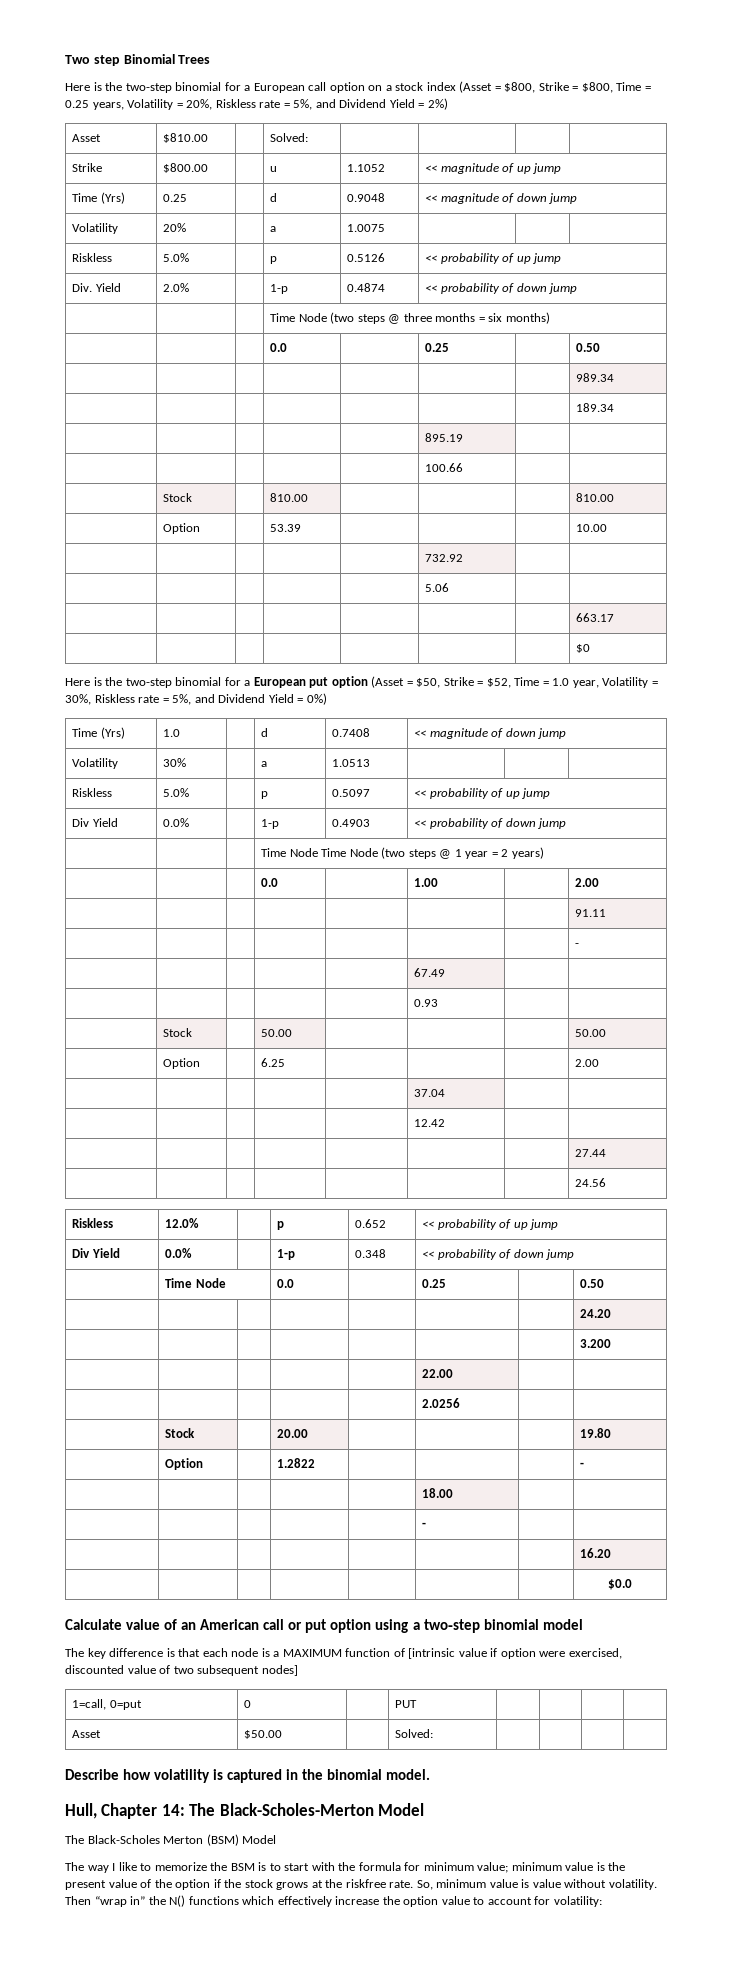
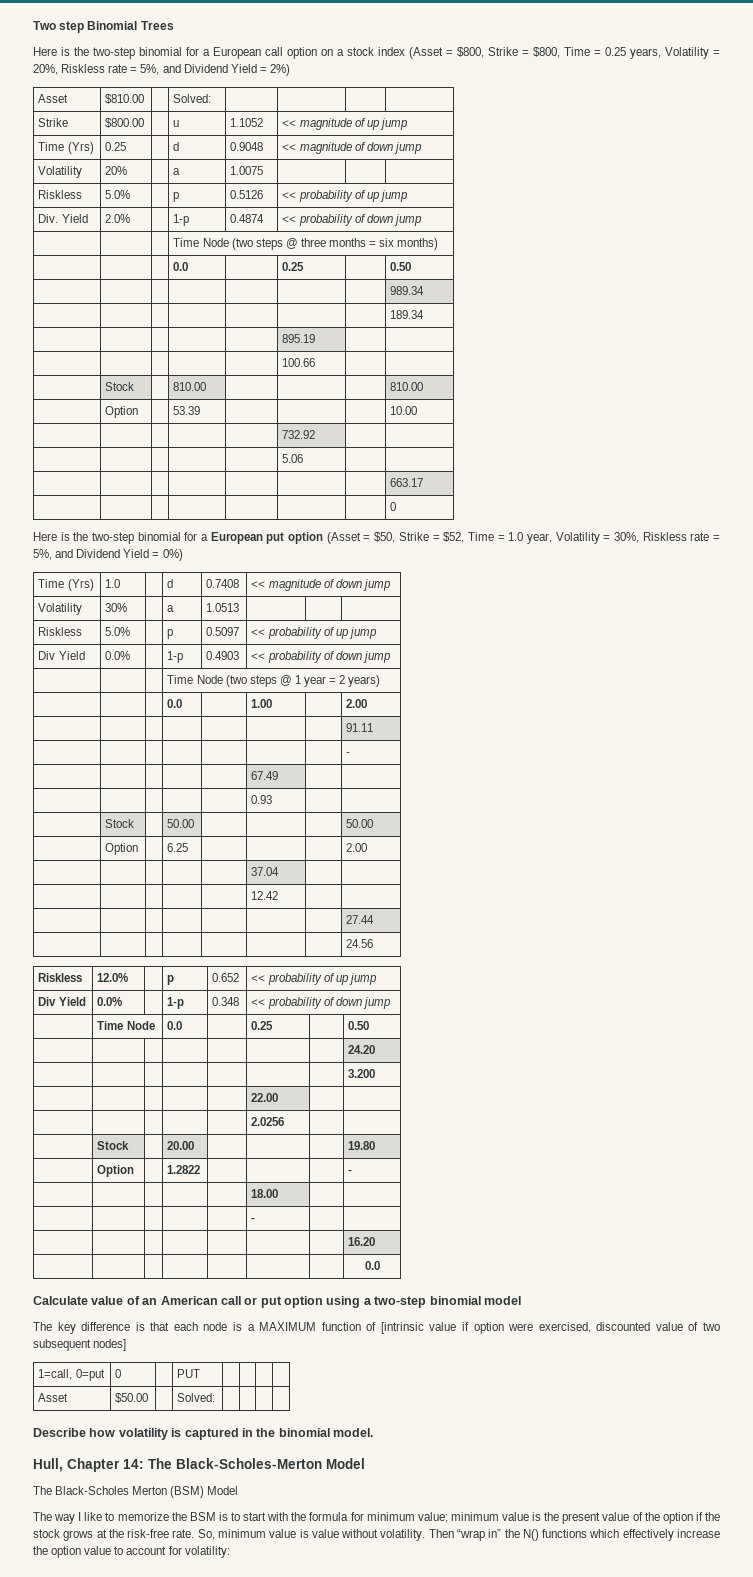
- | | | | | | | $0
+ | | | | | | | 0
- | | | Time Node Time Node (two steps @ 1 year = 2 years)
+ | | | Time Node (two steps @ 1 year = 2 years)
- | | | | | | | $0.0
+ | | | | | | | 0.0
- The way I like to memorize the BSM is to start with the formula for minimum value; minimum value is the present value of the option if the stock grows at the riskfree rate.
+ The way I like to memorize the BSM is to start with the formula for minimum value; minimum value is the present value of the option if the stock grows at the risk-free rate.

